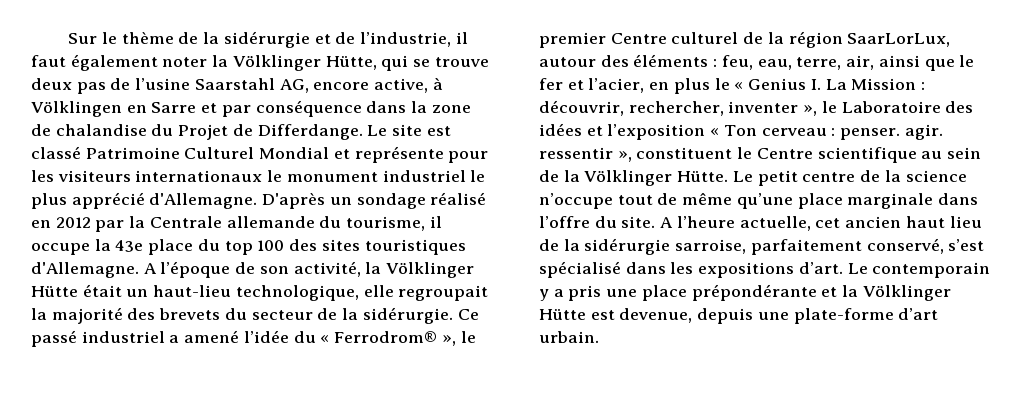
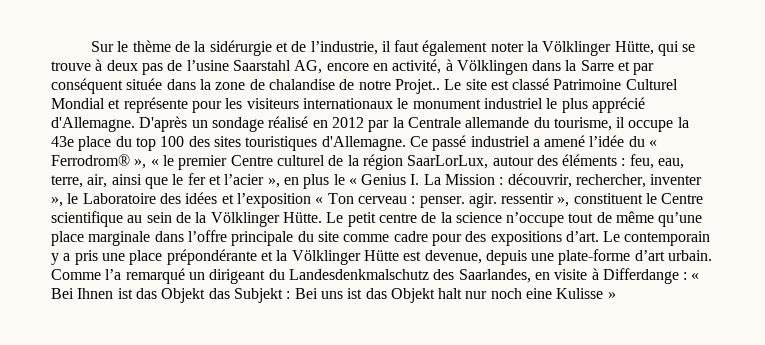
- Sur le thème de la sidérurgie et de l’industrie, il faut également noter la Völklinger Hütte, qui se trouve deux pas de l’usine Saarstahl AG, encore active, à Völklingen en Sarre et par conséquence dans la zone de chalandise du Projet de Differdange.
+ Sur le thème de la sidérurgie et de l’industrie, il faut également noter la Völklinger Hütte, qui se trouve à deux pas de l’usine Saarstahl AG, encore en activité, à Völklingen dans la Sarre et par conséquent située dans la zone de chalandise de notre Projet..
- A l’époque de son activité, la Völklinger Hütte était un haut-lieu technologique, elle regroupait la majorité des brevets du secteur de la sidérurgie.
- Ce passé industriel a amené l’idée du « Ferrodrom® », le premier Centre culturel de la région SaarLorLux, autour des éléments :
+ Ce passé industriel a amené l’idée du « Ferrodrom® », « le premier Centre culturel de la région SaarLorLux, autour des éléments :
- feu, eau, terre, air, ainsi que le fer et l’acier, en plus le « Genius I. La Mission :
+ feu, eau, terre, air, ainsi que le fer et l’acier », en plus le « Genius I. La Mission :
- Le petit centre de la science n’occupe tout de même qu’une place marginale dans l’offre du site. A l’heure actuelle, cet ancien haut lieu de la sidérurgie sarroise, parfaitement conservé, s’est spécialisé dans les expositions d’art.
+ Le petit centre de la science n’occupe tout de même qu’une place marginale dans l’offre principale du site comme cadre pour des expositions d’art.
+ Comme l’a remarqué un dirigeant du Landesdenkmalschutz des Saarlandes, en visite à Differdange : « Bei Ihnen ist das Objekt das Subjekt : Bei uns ist das Objekt halt nur noch eine Kulisse »

